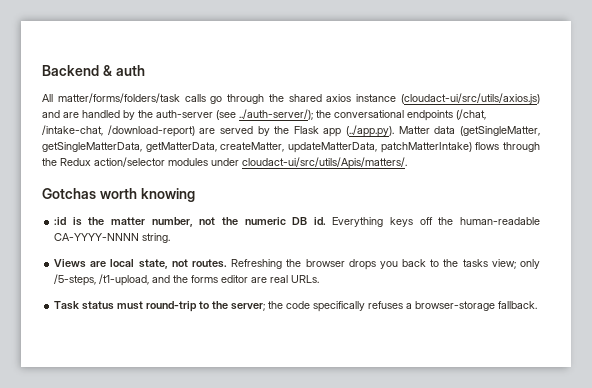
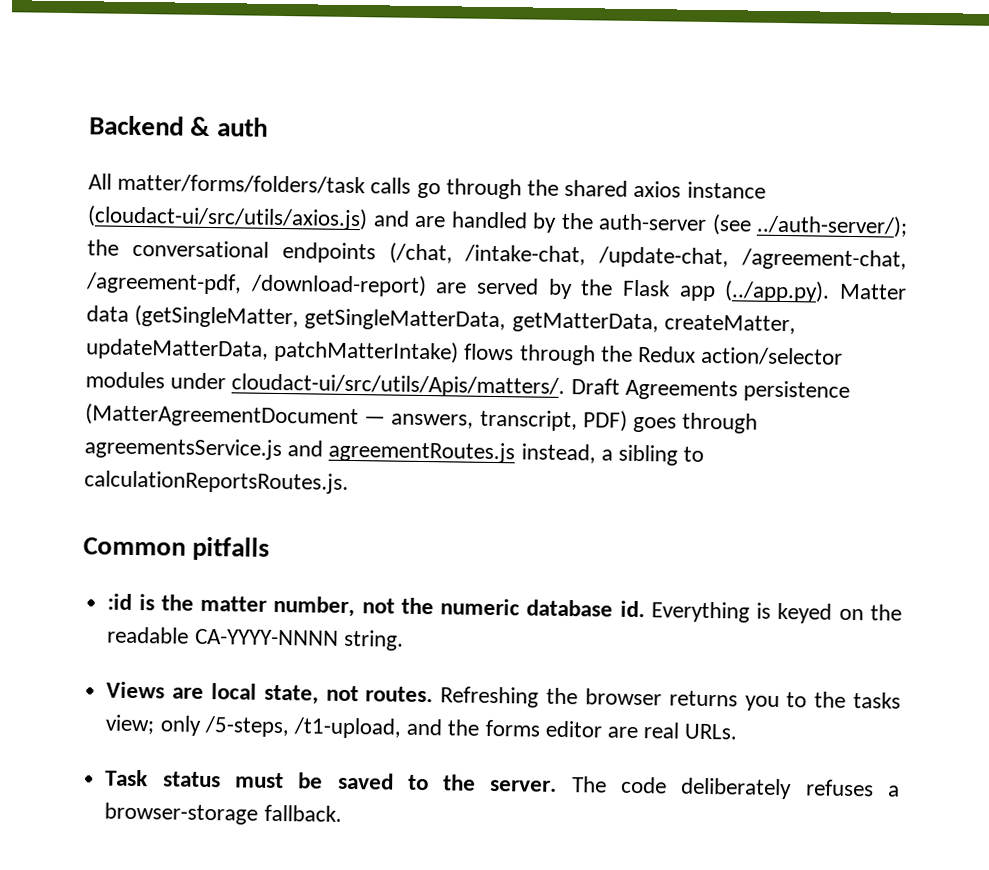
- All matter/forms/folders/task calls go through the shared axios instance (cloudact-ui/src/utils/axios.js) and are handled by the auth-server (see ../auth-server/); the conversational endpoints (/chat, /intake-chat, /download-report) are served by the Flask app (../app.py). Matter data (getSingleMatter, getSingleMatterData, getMatterData, createMatter, updateMatterData, patchMatterIntake) flows through the Redux action/selector modules under cloudact-ui/src/utils/Apis/matters/.
- Gotchas worth knowing
+ All matter/forms/folders/task calls go through the shared axios instance (cloudact-ui/src/utils/axios.js) and are handled by the auth-server (see ../auth-server/); the conversational endpoints (/chat, /intake-chat, /update-chat, /agreement-chat, /agreement-pdf, /download-report) are served by the Flask app (../app.py). Matter data (getSingleMatter, getSingleMatterData, getMatterData, createMatter, updateMatterData, patchMatterIntake) flows through the Redux action/selector modules under cloudact-ui/src/utils/Apis/matters/. Draft Agreements persistence (MatterAgreementDocument — answers, transcript, PDF) goes through agreementsService.js and agreementRoutes.js instead, a sibling to calculationReportsRoutes.js.
+ Common pitfalls
- :id is the matter number, not the numeric DB id.
+ :id is the matter number, not the numeric database id.
- Everything keys off the human-readable CA-YYYY-NNNN string.
+ Everything is keyed on the readable CA-YYYY-NNNN string.
- Refreshing the browser drops you back to the tasks view; only /5-steps, /t1-upload, and the forms editor are real URLs.
+ Refreshing the browser returns you to the tasks view; only /5-steps, /t1-upload, and the forms editor are real URLs.
- Task status must round-trip to the server; the code specifically refuses a browser-storage fallback.
+ Task status must be saved to the server. The code deliberately refuses a browser-storage fallback.

